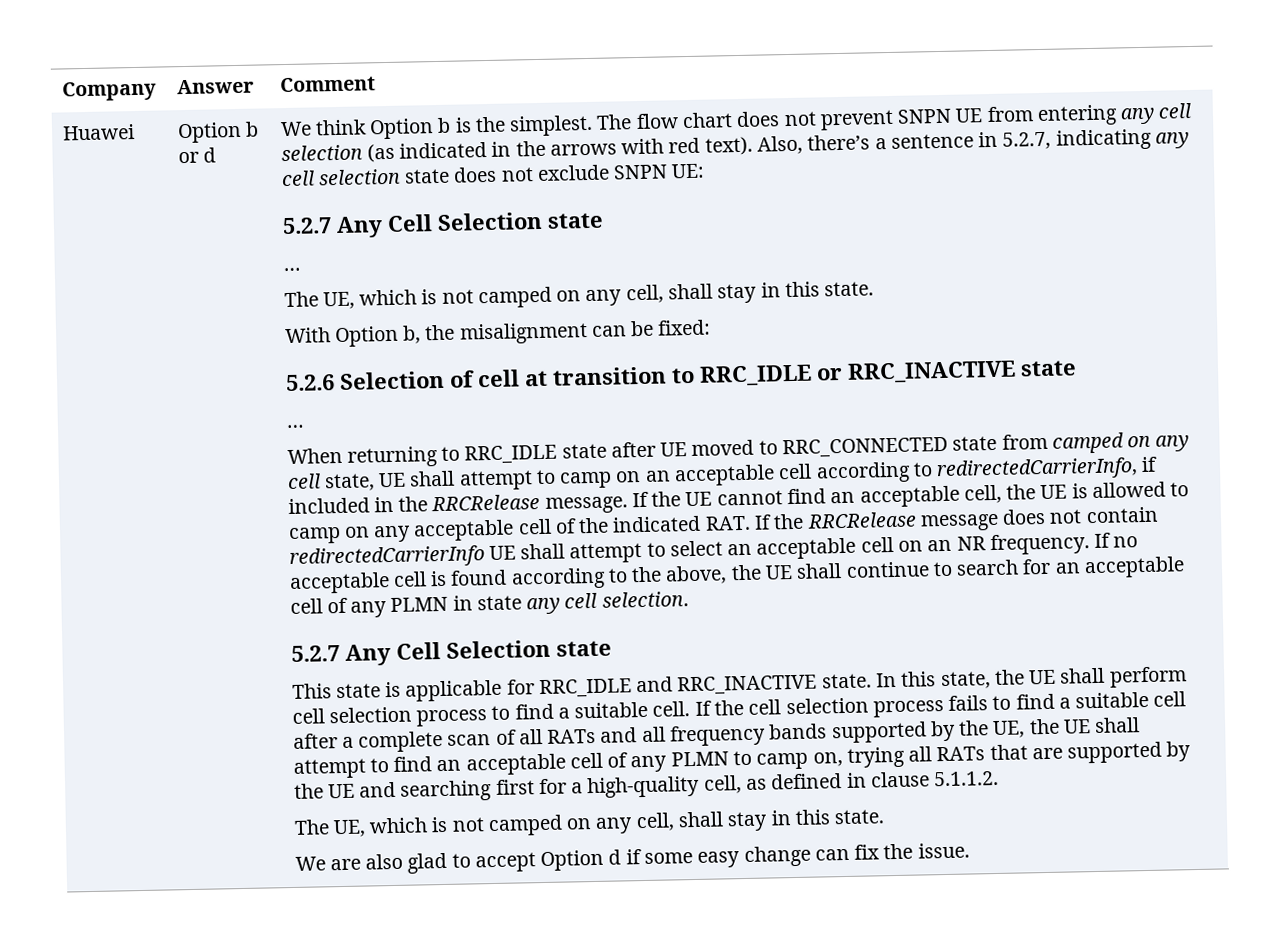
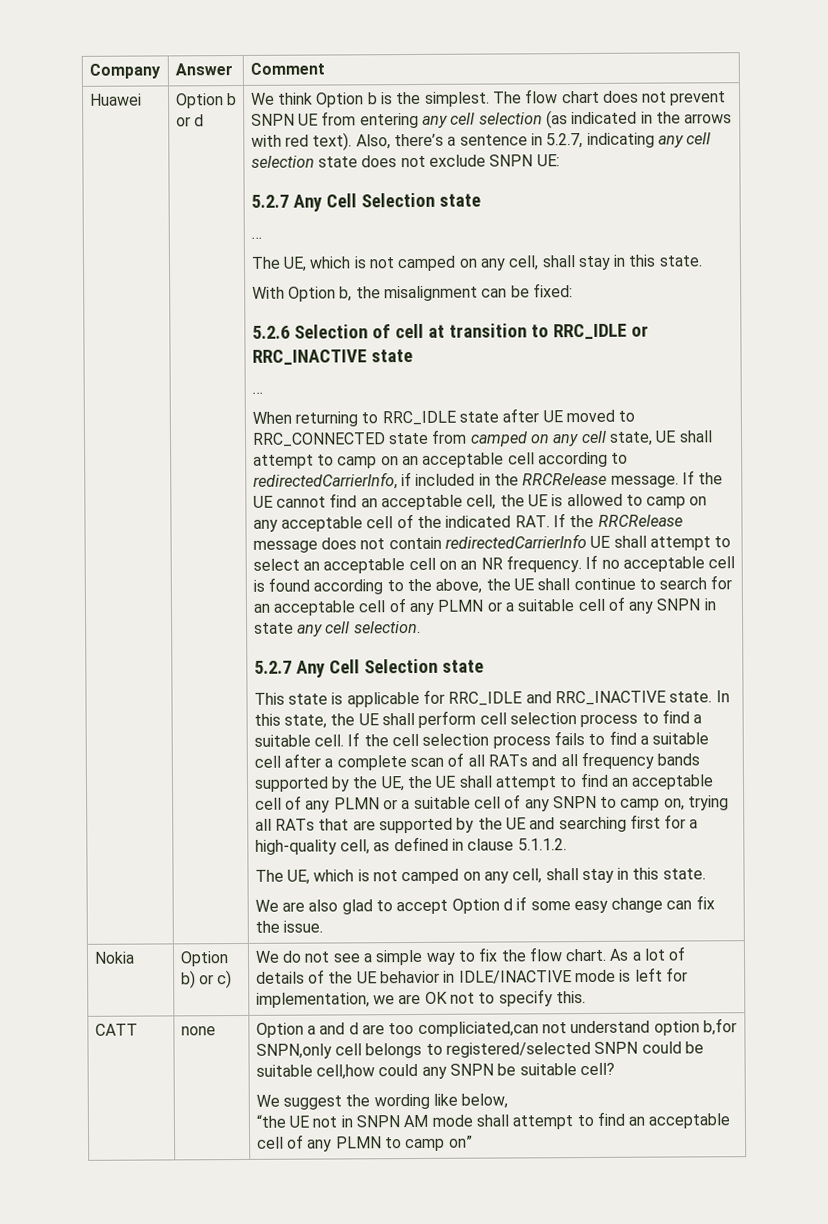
- If no acceptable cell is found according to the above, the UE shall continue to search for an acceptable cell of any PLMN in state any cell selection.
+ If no acceptable cell is found according to the above, the UE shall continue to search for an acceptable cell of any PLMN or a suitable cell of any SNPN in state any cell selection.
- If the cell selection process fails to find a suitable cell after a complete scan of all RATs and all frequency bands supported by the UE, the UE shall attempt to find an acceptable cell of any PLMN to camp on, trying all RATs that are supported by the UE and searching first for a high-quality cell, as defined in clause 5.1.1.2.
+ If the cell selection process fails to find a suitable cell after a complete scan of all RATs and all frequency bands supported by the UE, the UE shall attempt to find an acceptable cell of any PLMN or a suitable cell of any SNPN to camp on, trying all RATs that are supported by the UE and searching first for a high-quality cell, as defined in clause 5.1.1.2.
+ Nokia | Option b) or c) | We do not see a simple way to fix the flow chart. As a lot of details of the UE behavior in IDLE/INACTIVE mode is left for implementation, we are OK not to specify this.
+ CATT | none | Option a and d are too compliciated,can not understand option b,for SNPN,only cell belongs to registered/selected SNPN could be suitable cell,how could any SNPN be suitable cell?
+ We suggest the wording like below,
+ “the UE not in SNPN AM mode shall attempt to find an acceptable cell of any PLMN to camp on”

